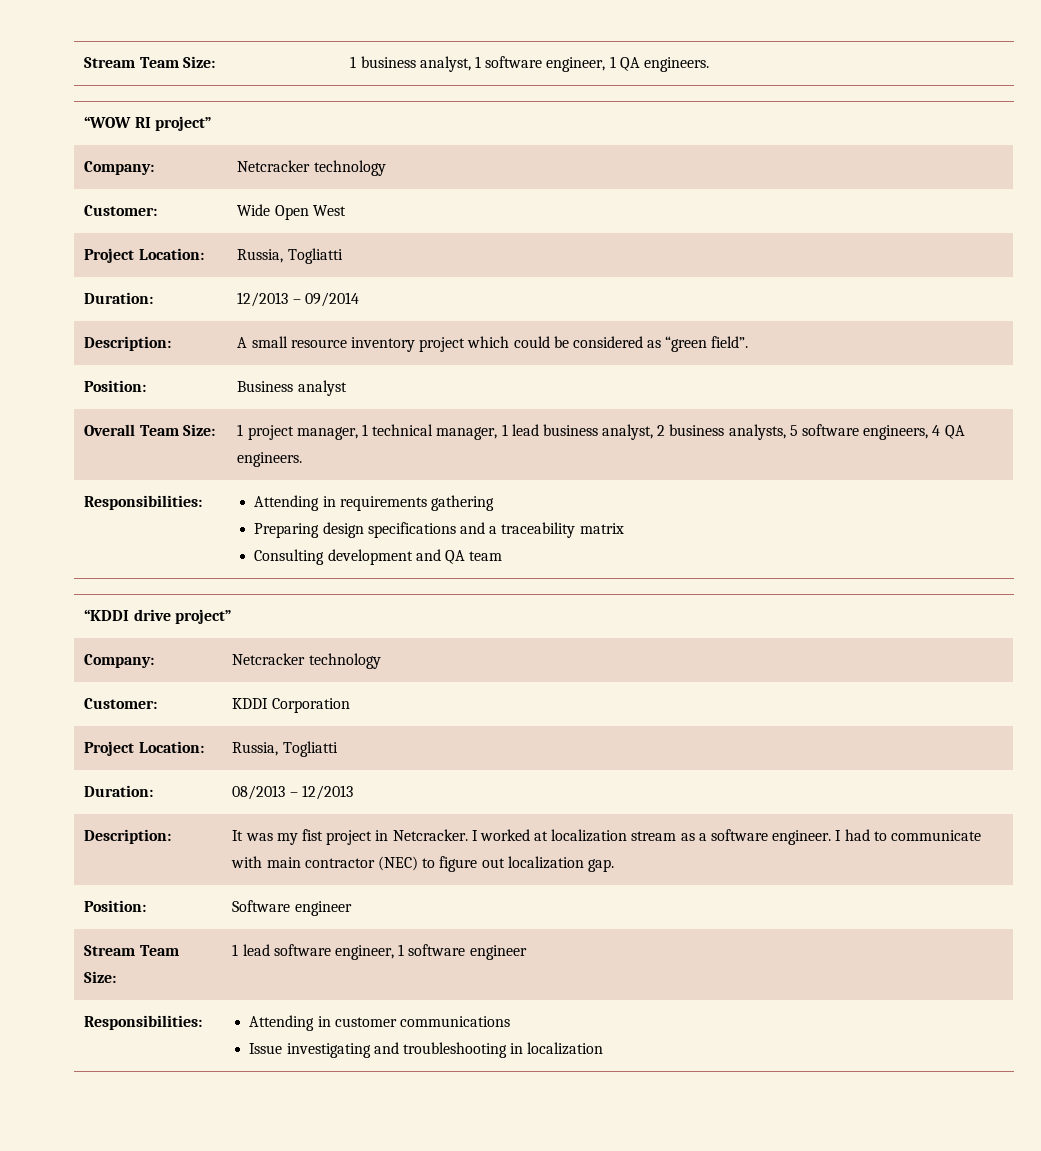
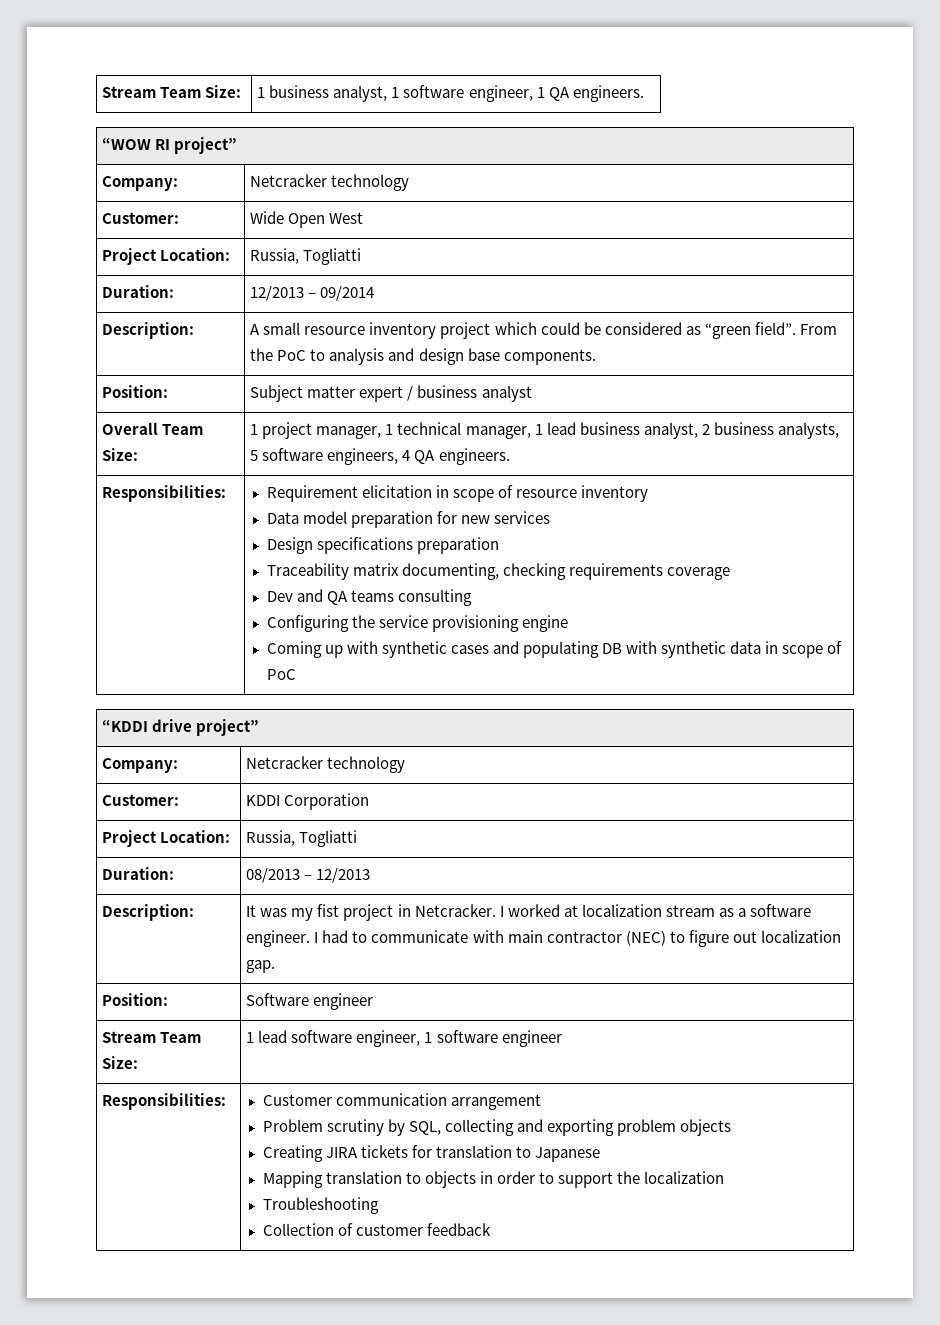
- Description: | A small resource inventory project which could be considered as “green field”.
- Position: | Business analyst
+ Description: | A small resource inventory project which could be considered as “green field”. From the PoC to analysis and design base components.
+ Position: | Subject matter expert / business analyst
- Attending in requirements gathering
- Preparing design specifications and a traceability matrix
- Consulting development and QA team
+ Requirement elicitation in scope of resource inventory
+ Data model preparation for new services
+ Design specifications preparation
+ Traceability matrix documenting, checking requirements coverage
+ Dev and QA teams consulting
+ Configuring the service provisioning engine
+ Coming up with synthetic cases and populating DB with synthetic data in scope of PoC
- Responsibilities: | Attending in customer communications
- Issue investigating and troubleshooting in localization
+ Responsibilities: | Customer communication arrangement
+ Problem scrutiny by SQL, collecting and exporting problem objects
+ Creating JIRA tickets for translation to Japanese
+ Mapping translation to objects in order to support the localization
+ Troubleshooting
+ Collection of customer feedback

